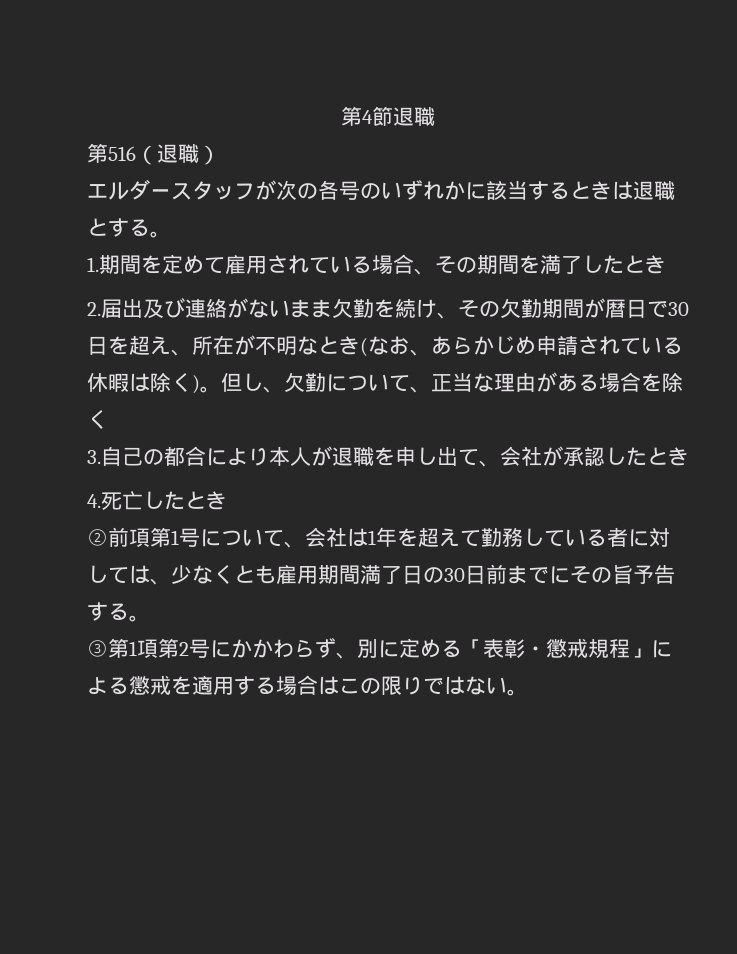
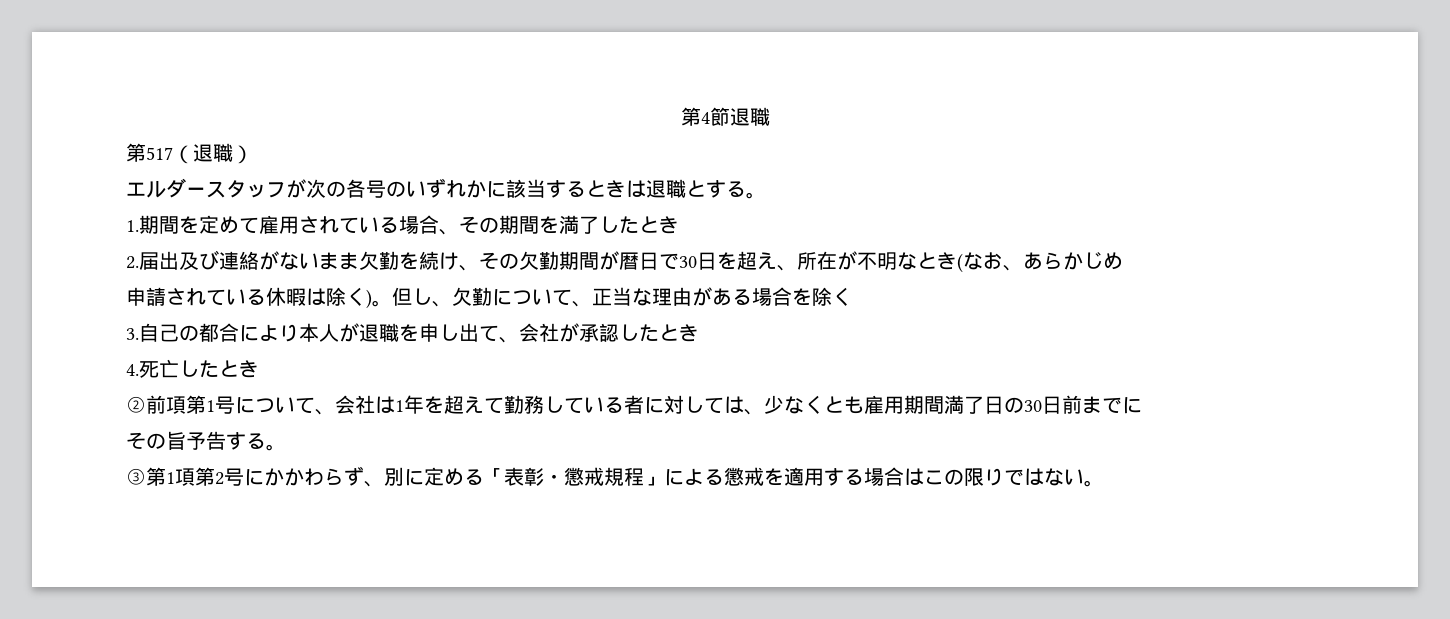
- 第516（退職）
+ 第517（退職）
- 2.届出及び連絡がないまま欠勤を続け、その欠勤期間が暦日で30日を超え、所在が不明なとき(なお、あらかじめ申請されている休暇は除く)。
+ 2.届出及び連絡がないまま欠勤を続け、その欠勤期間が暦日で30日を超え、所在が不明なとき(なお、あらかじめ
+ 申請されている休暇は除く)。
- ②前項第1号について、会社は1年を超えて勤務している者に対しては、少なくとも雇用期間満了日の30日前までにその旨予告する。
+ ②前項第1号について、会社は1年を超えて勤務している者に対しては、少なくとも雇用期間満了日の30日前までに
+ その旨予告する。

